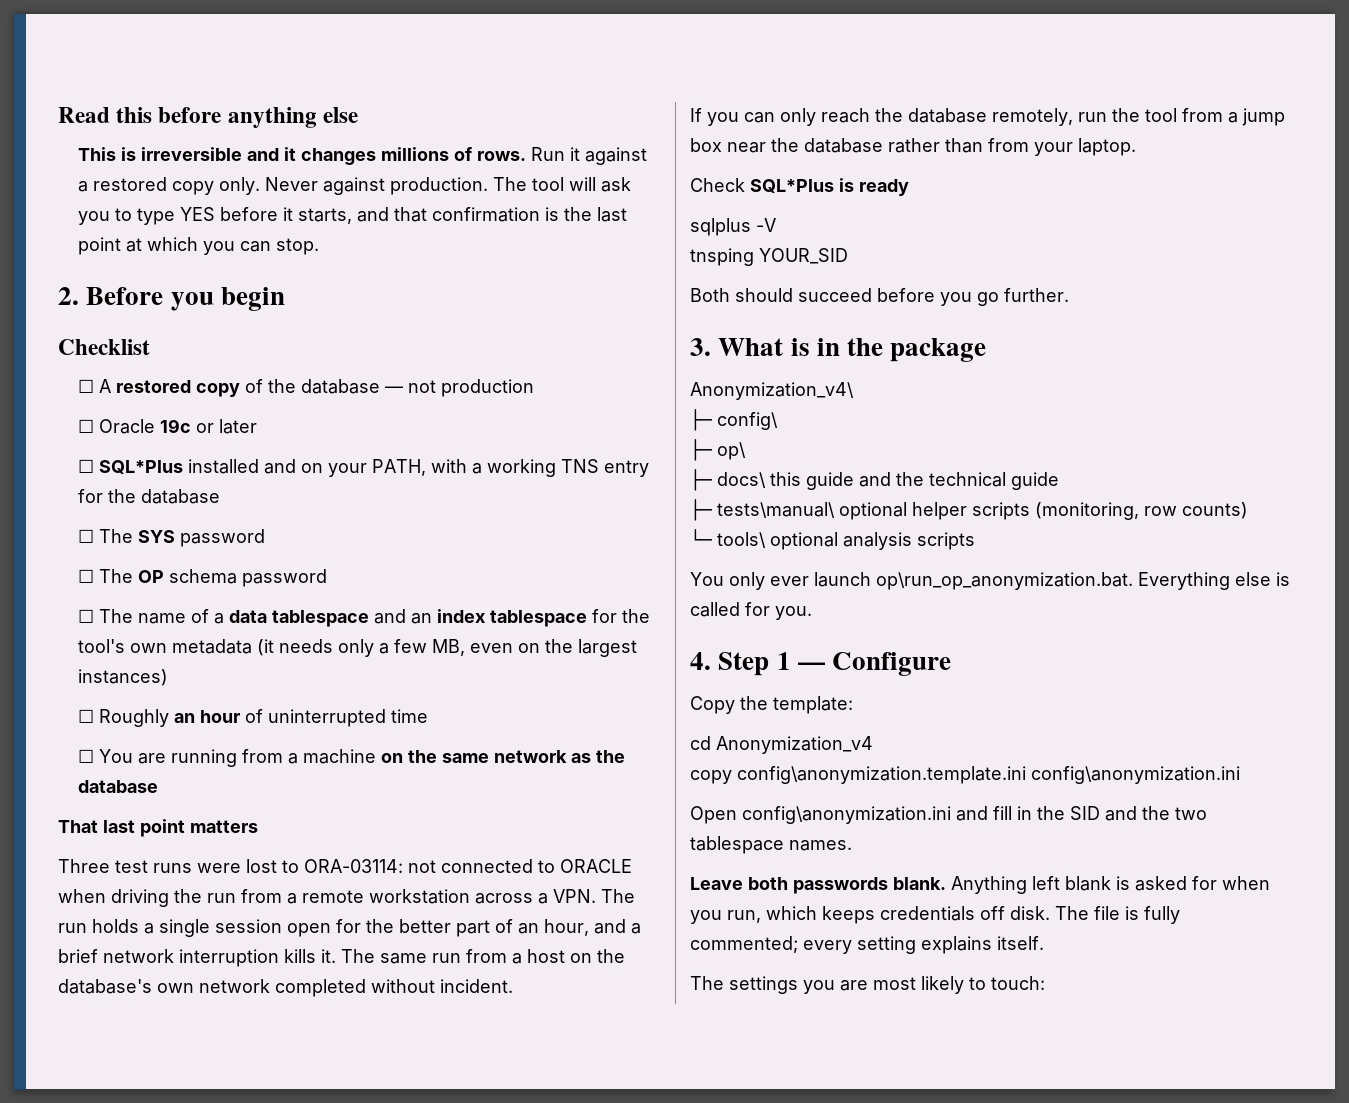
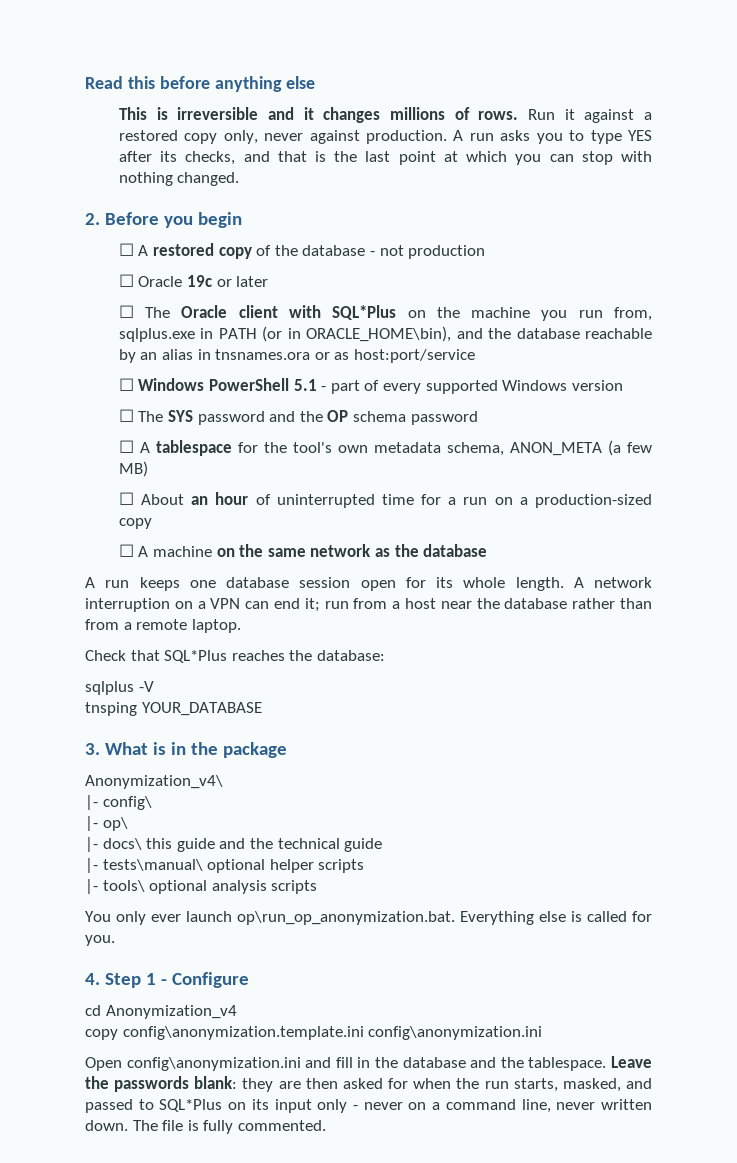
- Run it against a restored copy only. Never against production. The tool will ask you to type YES before it starts, and that confirmation is the last point at which you can stop.
+ Run it against a restored copy only, never against production. A run asks you to type YES after its checks, and that is the last point at which you can stop with nothing changed.
- Checklist
- ☐ A restored copy of the database — not production
+ ☐ A restored copy of the database - not production
- ☐ SQL*Plus installed and on your PATH, with a working TNS entry for the database
+ ☐ The Oracle client with SQL*Plus on the machine you run from, sqlplus.exe in PATH (or in ORACLE_HOME\bin), and the database reachable by an alias in tnsnames.ora or as host:port/service
+ ☐ Windows PowerShell 5.1 - part of every supported Windows version
- ☐ The SYS password
- ☐ The OP schema password
+ ☐ The SYS password and the OP schema password
- ☐ The name of a data tablespace and an index tablespace for the tool's own metadata (it needs only a few MB, even on the largest instances)
- ☐ Roughly an hour of uninterrupted time
- ☐ You are running from a machine on the same network as the database
+ ☐ A tablespace for the tool's own metadata schema, ANON_META (a few MB)
+ ☐ About an hour of uninterrupted time for a run on a production-sized copy
+ ☐ A machine on the same network as the database
- That last point matters
- Three test runs were lost to ORA-03114: not connected to ORACLE when driving the run from a remote workstation across a VPN. The run holds a single session open for the better part of an hour, and a brief network interruption kills it. The same run from a host on the database's own network completed without incident.
- If you can only reach the database remotely, run the tool from a jump box near the database rather than from your laptop.
+ A run keeps one database session open for its whole length. A network interruption on a VPN can end it; run from a host near the database rather than from a remote laptop.
- Check SQL*Plus is ready
+ Check that SQL*Plus reaches the database:
  sqlplus -V
- tnsping YOUR_SID
- Both should succeed before you go further.
+ tnsping YOUR_DATABASE
- ├─ config\
+ |- config\
- ├─ op\
+ |- op\
- ├─ docs\ this guide and the technical guide
+ |- docs\ this guide and the technical guide
- ├─ tests\manual\ optional helper scripts (monitoring, row counts)
- └─ tools\ optional analysis scripts
+ |- tests\manual\ optional helper scripts
+ |- tools\ optional analysis scripts
- 4. Step 1 — Configure
+ 4. Step 1 - Configure
- Copy the template:
- Open config\anonymization.ini and fill in the SID and the two tablespace names.
- Leave both passwords blank. Anything left blank is asked for when you run, which keeps credentials off disk. The file is fully commented; every setting explains itself.
- The settings you are most likely to touch:
+ Open config\anonymization.ini and fill in the database and the tablespace. Leave the passwords blank: they are then asked for when the run starts, masked, and passed to SQL*Plus on its input only - never on a command line, never written down. The file is fully commented.

